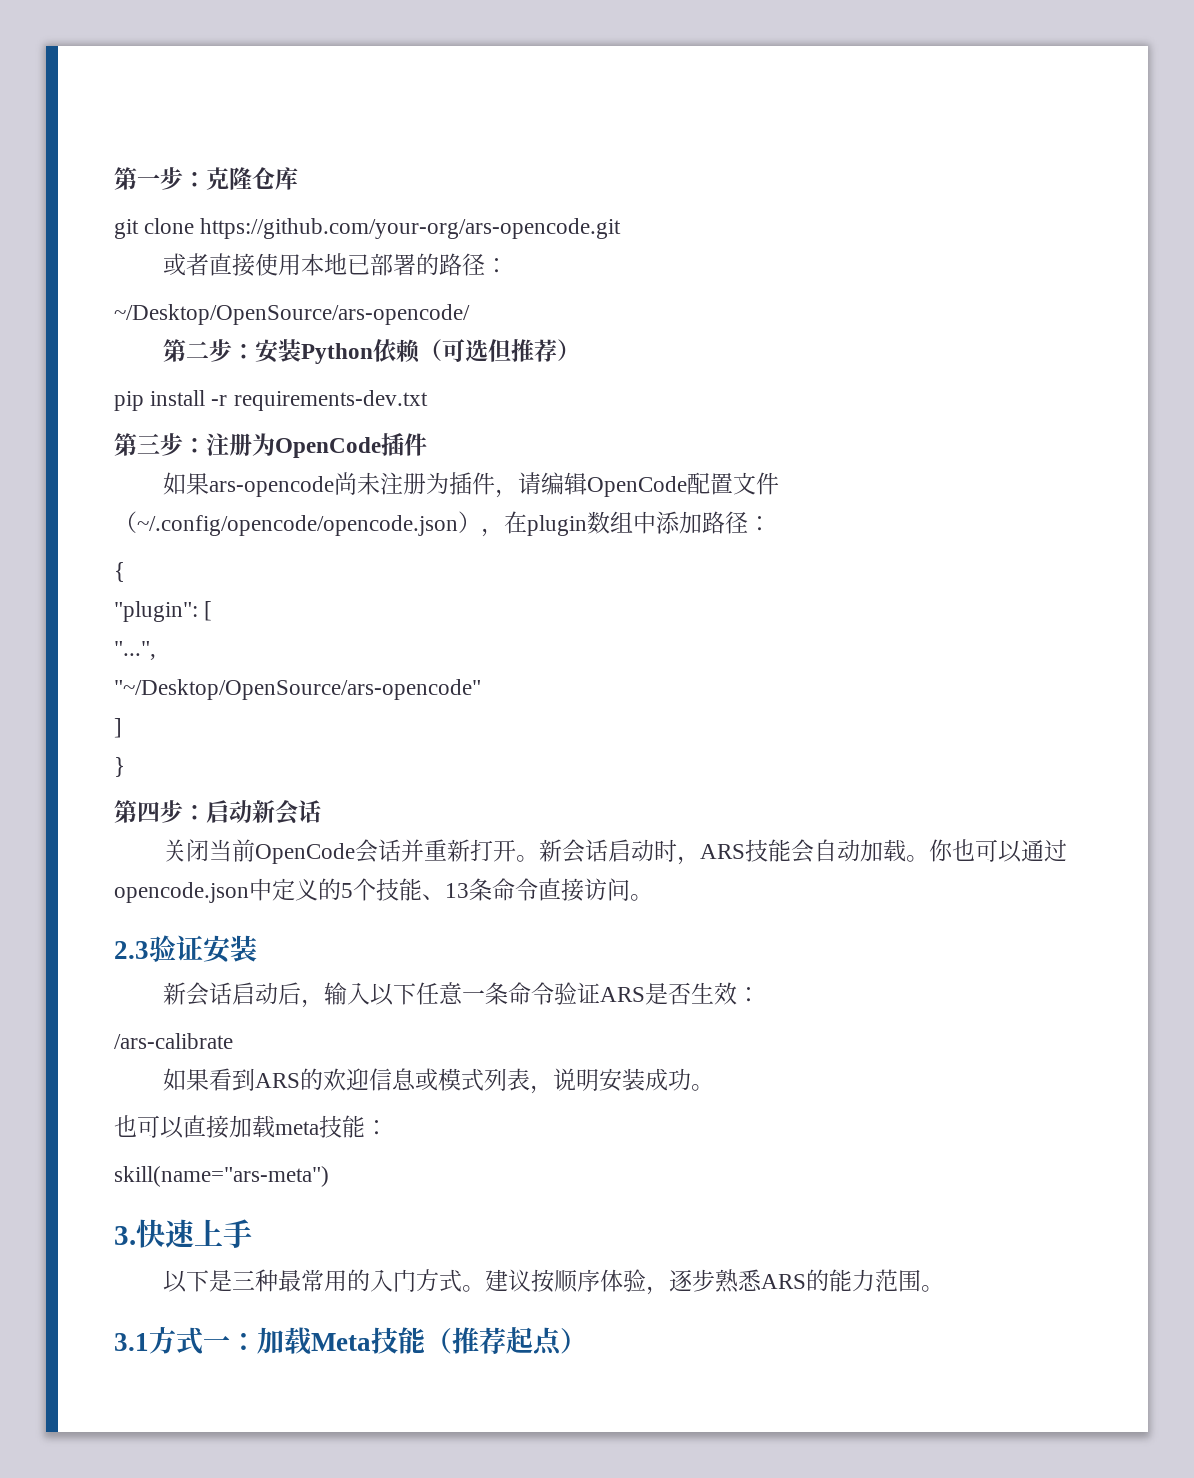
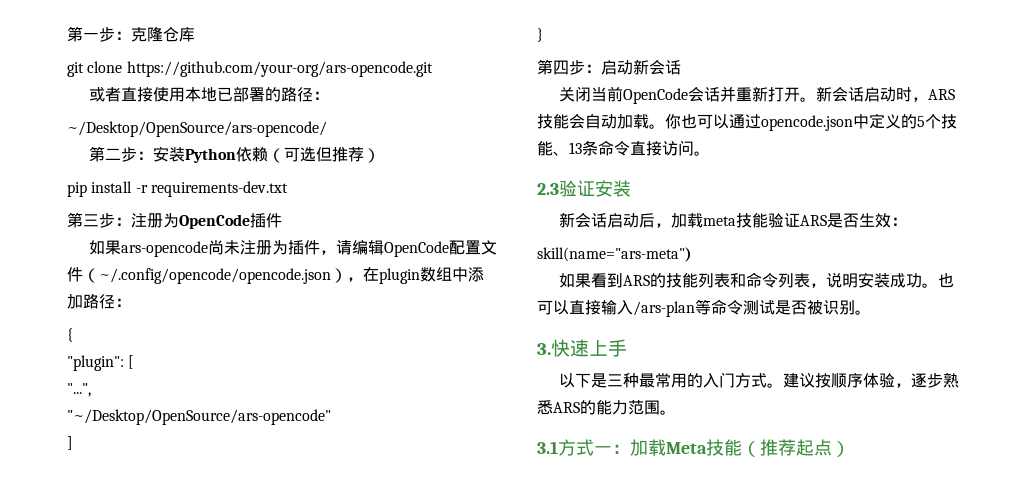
- 新会话启动后，输入以下任意一条命令验证ARS是否生效：
+ 新会话启动后，加载meta技能验证ARS是否生效：
- /ars-calibrate
+ skill(name="ars-meta")
- 如果看到ARS的欢迎信息或模式列表，说明安装成功。
- 也可以直接加载meta技能：
- skill(name="ars-meta")
+ 如果看到ARS的技能列表和命令列表，说明安装成功。也可以直接输入/ars-plan等命令测试是否被识别。

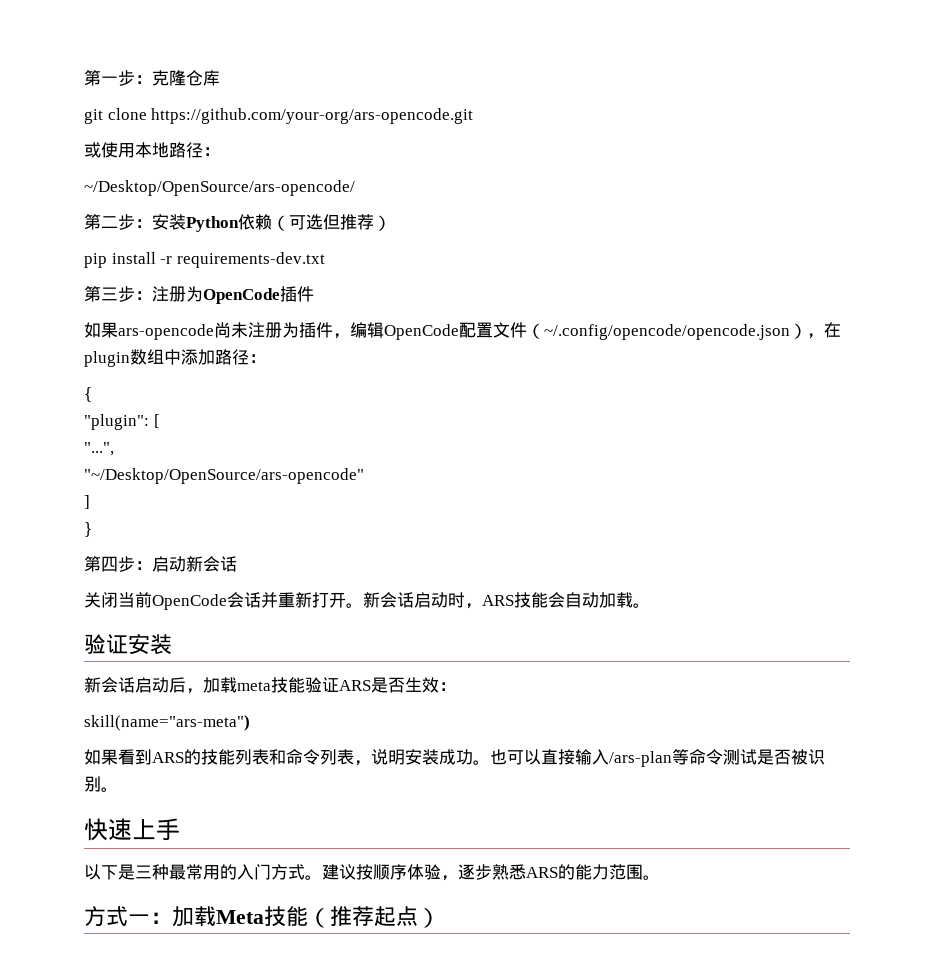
- 或者直接使用本地已部署的路径：
+ 或使用本地路径：
- 如果ars-opencode尚未注册为插件，请编辑OpenCode配置文件（~/.config/opencode/opencode.json），在plugin数组中添加路径：
+ 如果ars-opencode尚未注册为插件，编辑OpenCode配置文件（~/.config/opencode/opencode.json），在plugin数组中添加路径：
- 新会话启动时，ARS技能会自动加载。你也可以通过opencode.json中定义的5个技能、13条命令直接访问。
- 2.3验证安装
+ 新会话启动时，ARS技能会自动加载。
+ 验证安装
- 3.快速上手
+ 快速上手
- 3.1方式一：加载Meta技能（推荐起点）
+ 方式一：加载Meta技能（推荐起点）

